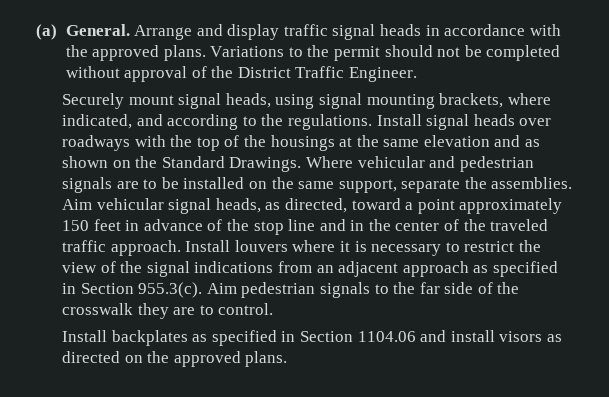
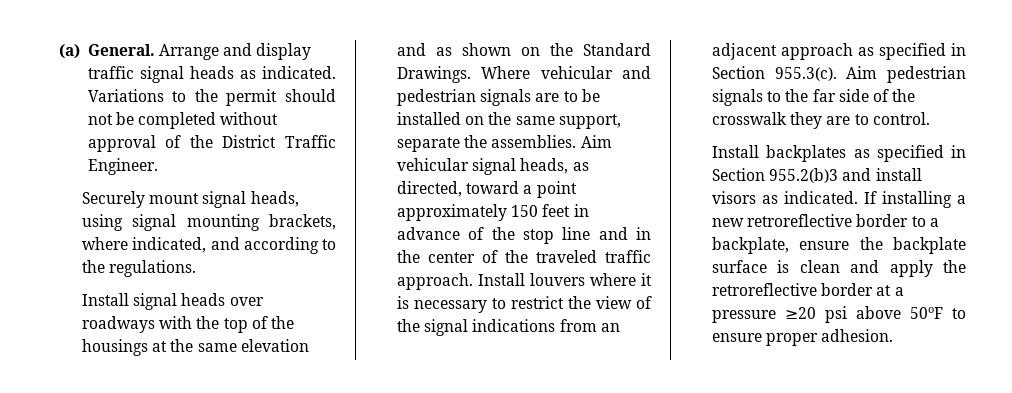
- Arrange and display traffic signal heads in accordance with the approved plans.
+ Arrange and display traffic signal heads as indicated.
- Securely mount signal heads, using signal mounting brackets, where indicated, and according to the regulations. Install signal heads over roadways with the top of the housings at the same elevation and as shown on the Standard Drawings.
+ Securely mount signal heads, using signal mounting brackets, where indicated, and according to the regulations.
+ Install signal heads over roadways with the top of the housings at the same elevation and as shown on the Standard Drawings.
- Install backplates as specified in Section 1104.06 and install visors as directed on the approved plans.
+ Install backplates as specified in Section 955.2(b)3 and install visors as indicated. If installing a new retroreflective border to a backplate, ensure the backplate surface is clean and apply the retroreflective border at a pressure ≥20 psi above 50oF to ensure proper adhesion.

